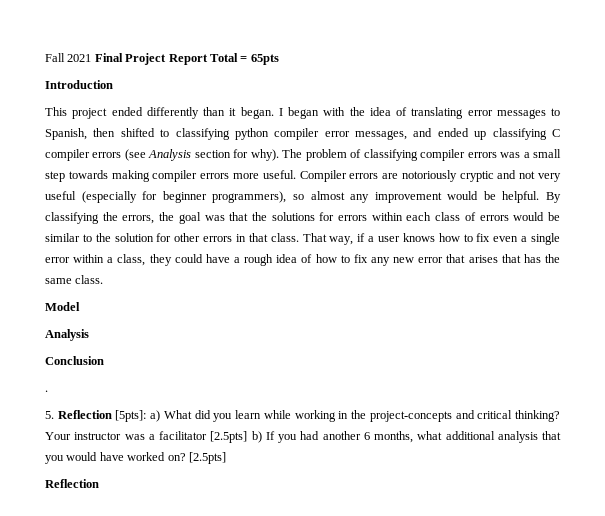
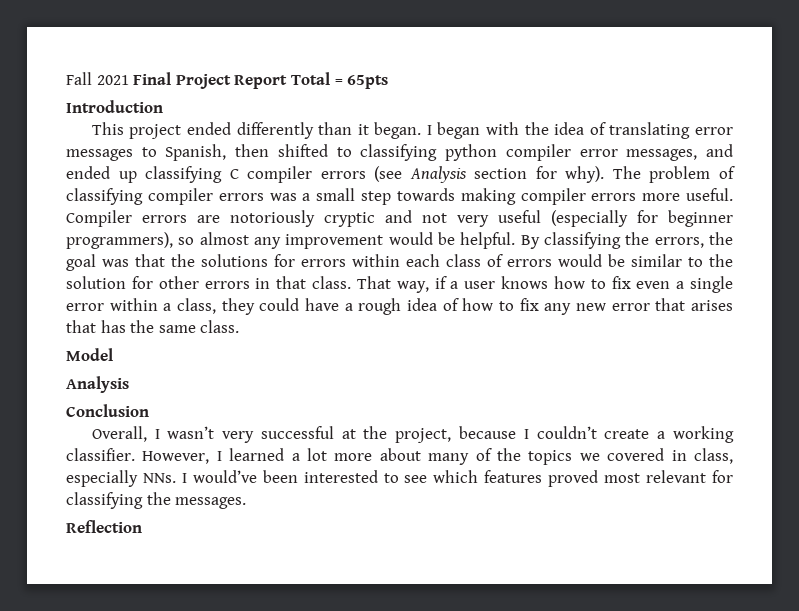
- .
- 5. Reflection [5pts]: a) What did you learn while working in the project-concepts and critical thinking? Your instructor was a facilitator [2.5pts] b) If you had another 6 months, what additional analysis that you would have worked on? [2.5pts]
+ Overall, I wasn’t very successful at the project, because I couldn’t create a working classifier. However, I learned a lot more about many of the topics we covered in class, especially NNs. I would’ve been interested to see which features proved most relevant for classifying the messages.

